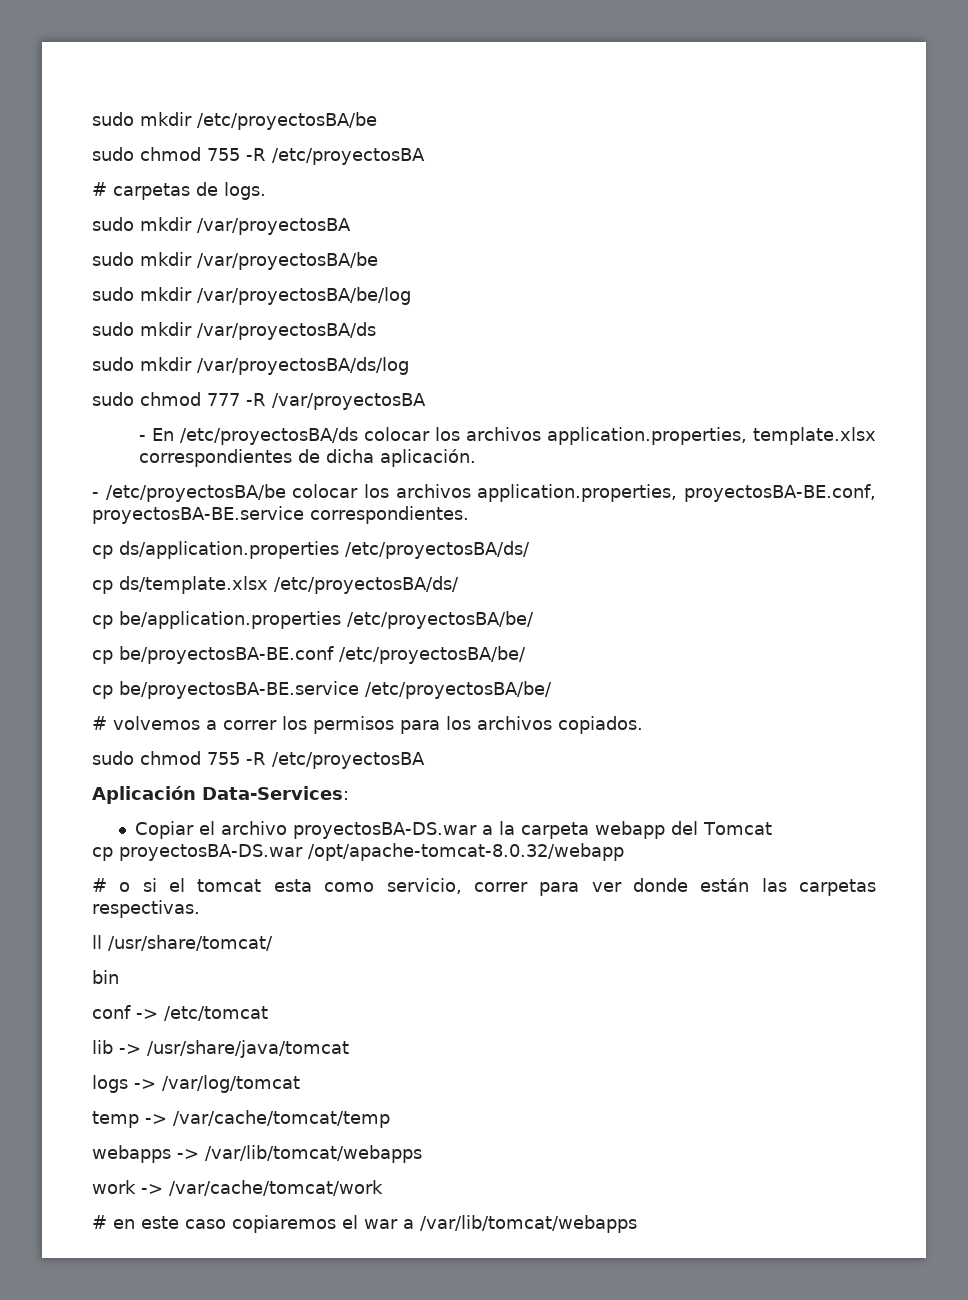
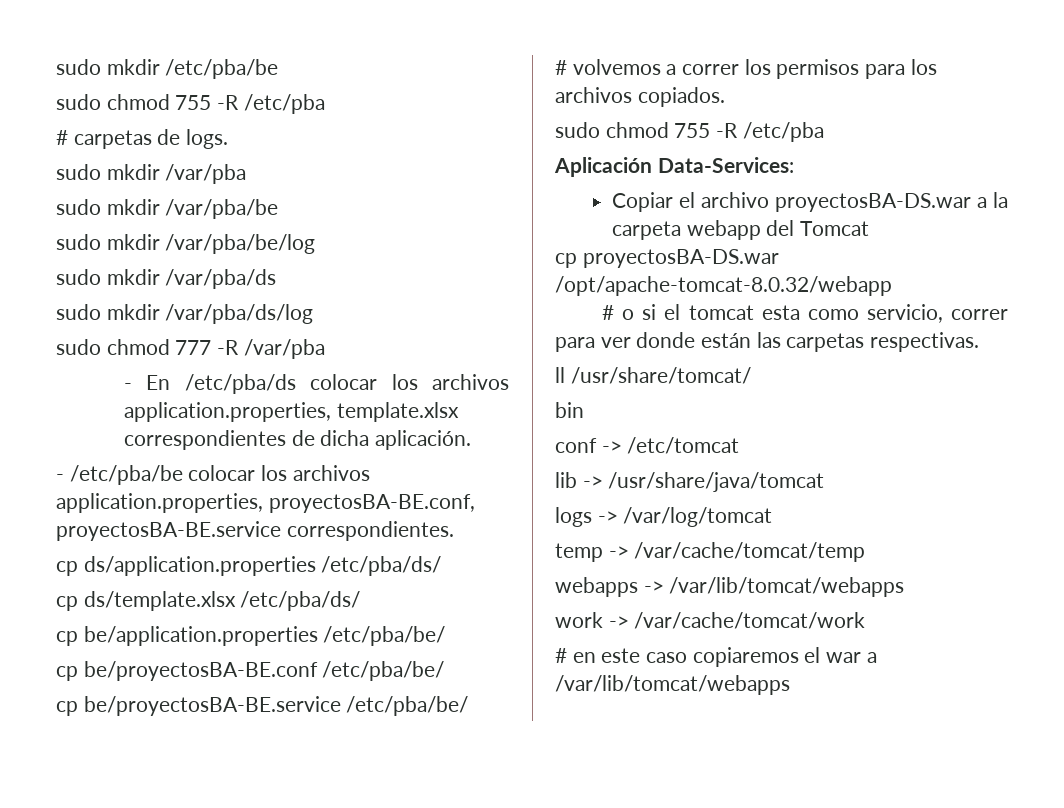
- sudo mkdir /etc/proyectosBA/be
- sudo chmod 755 -R /etc/proyectosBA
+ sudo mkdir /etc/pba/be
+ sudo chmod 755 -R /etc/pba
- sudo mkdir /var/proyectosBA
- sudo mkdir /var/proyectosBA/be
- sudo mkdir /var/proyectosBA/be/log
- sudo mkdir /var/proyectosBA/ds
- sudo mkdir /var/proyectosBA/ds/log
+ sudo mkdir /var/pba
+ sudo mkdir /var/pba/be
+ sudo mkdir /var/pba/be/log
+ sudo mkdir /var/pba/ds
+ sudo mkdir /var/pba/ds/log
- sudo chmod 777 -R /var/proyectosBA
+ sudo chmod 777 -R /var/pba
- - En /etc/proyectosBA/ds colocar los archivos application.properties, template.xlsx correspondientes de dicha aplicación.
+ - En /etc/pba/ds colocar los archivos application.properties, template.xlsx correspondientes de dicha aplicación.
- - /etc/proyectosBA/be colocar los archivos application.properties, proyectosBA-BE.conf, proyectosBA-BE.service correspondientes.
+ - /etc/pba/be colocar los archivos application.properties, proyectosBA-BE.conf, proyectosBA-BE.service correspondientes.
- cp ds/application.properties /etc/proyectosBA/ds/
+ cp ds/application.properties /etc/pba/ds/
- cp ds/template.xlsx /etc/proyectosBA/ds/
+ cp ds/template.xlsx /etc/pba/ds/
- cp be/application.properties /etc/proyectosBA/be/
+ cp be/application.properties /etc/pba/be/
- cp be/proyectosBA-BE.conf /etc/proyectosBA/be/
+ cp be/proyectosBA-BE.conf /etc/pba/be/
- cp be/proyectosBA-BE.service /etc/proyectosBA/be/
+ cp be/proyectosBA-BE.service /etc/pba/be/
  # volvemos a correr los permisos para los archivos copiados.
- sudo chmod 755 -R /etc/proyectosBA
+ sudo chmod 755 -R /etc/pba

